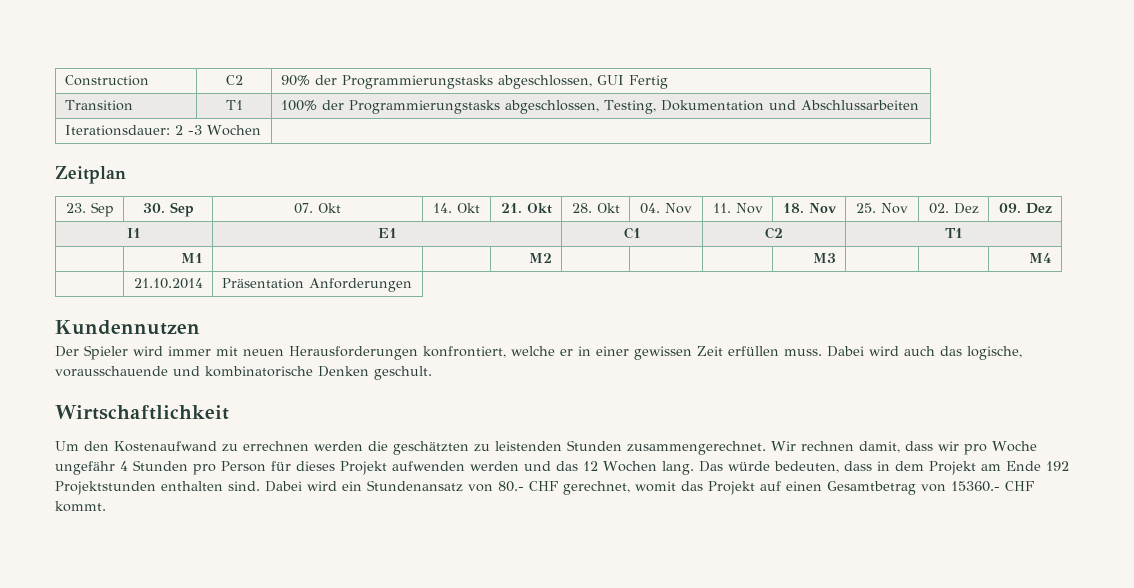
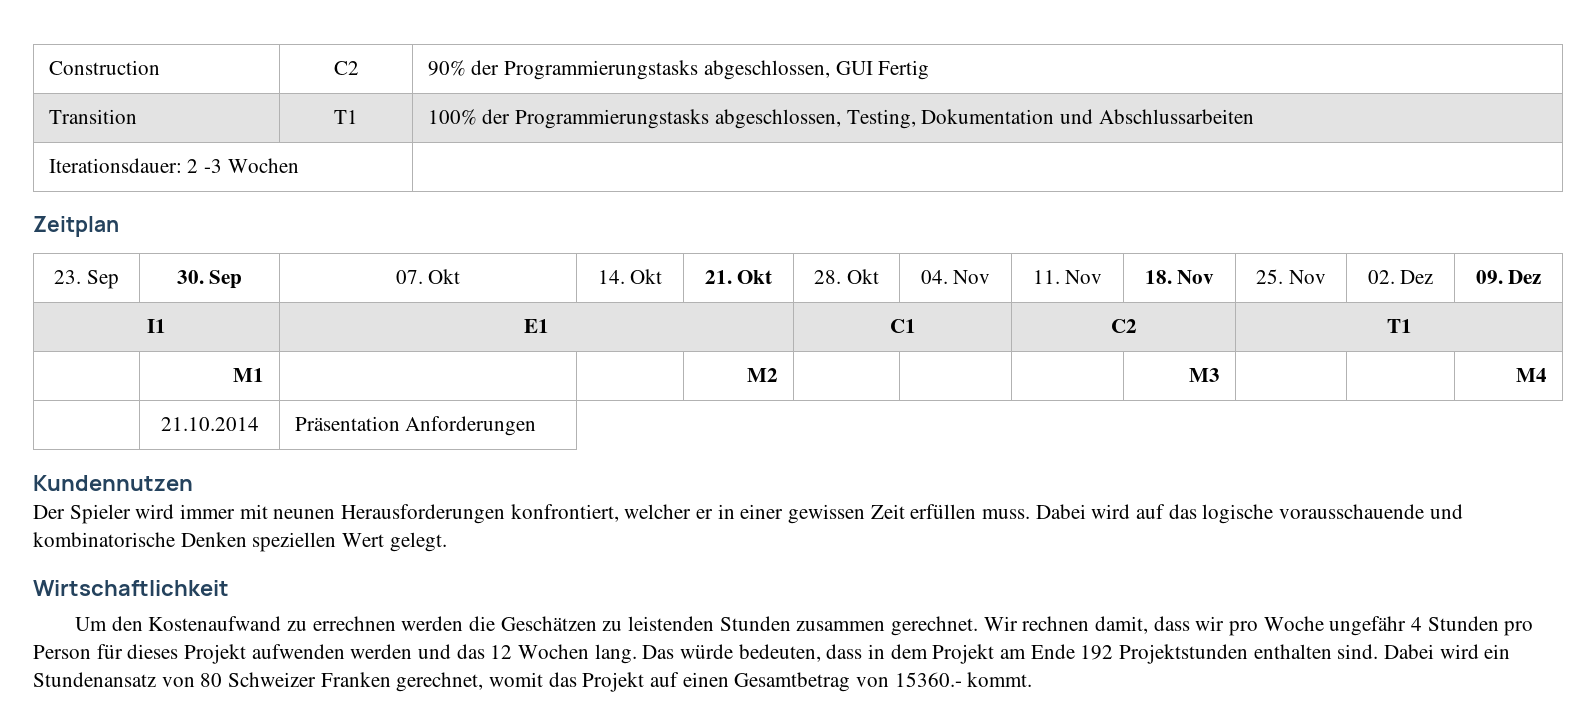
- Der Spieler wird immer mit neuen Herausforderungen konfrontiert, welche er in einer gewissen Zeit erfüllen muss.
+ Der Spieler wird immer mit neunen Herausforderungen konfrontiert, welcher er in einer gewissen Zeit erfüllen muss.
- Dabei wird auch das logische, vorausschauende und kombinatorische Denken geschult.
+ Dabei wird auf das logische vorausschauende und kombinatorische Denken speziellen Wert gelegt.
- Um den Kostenaufwand zu errechnen werden die geschätzten zu leistenden Stunden zusammengerechnet.
+ Um den Kostenaufwand zu errechnen werden die Geschätzen zu leistenden Stunden zusammen gerechnet.
- Dabei wird ein Stundenansatz von 80.- CHF gerechnet, womit das Projekt auf einen Gesamtbetrag von 15360.- CHF kommt.
+ Dabei wird ein Stundenansatz von 80 Schweizer Franken gerechnet, womit das Projekt auf einen Gesamtbetrag von 15360.- kommt.

